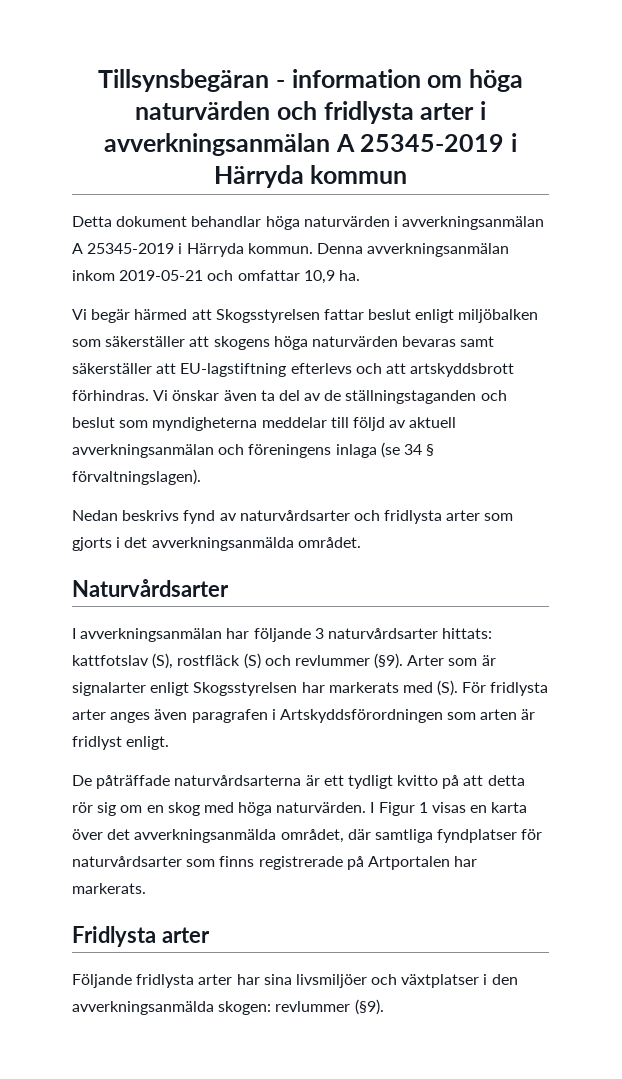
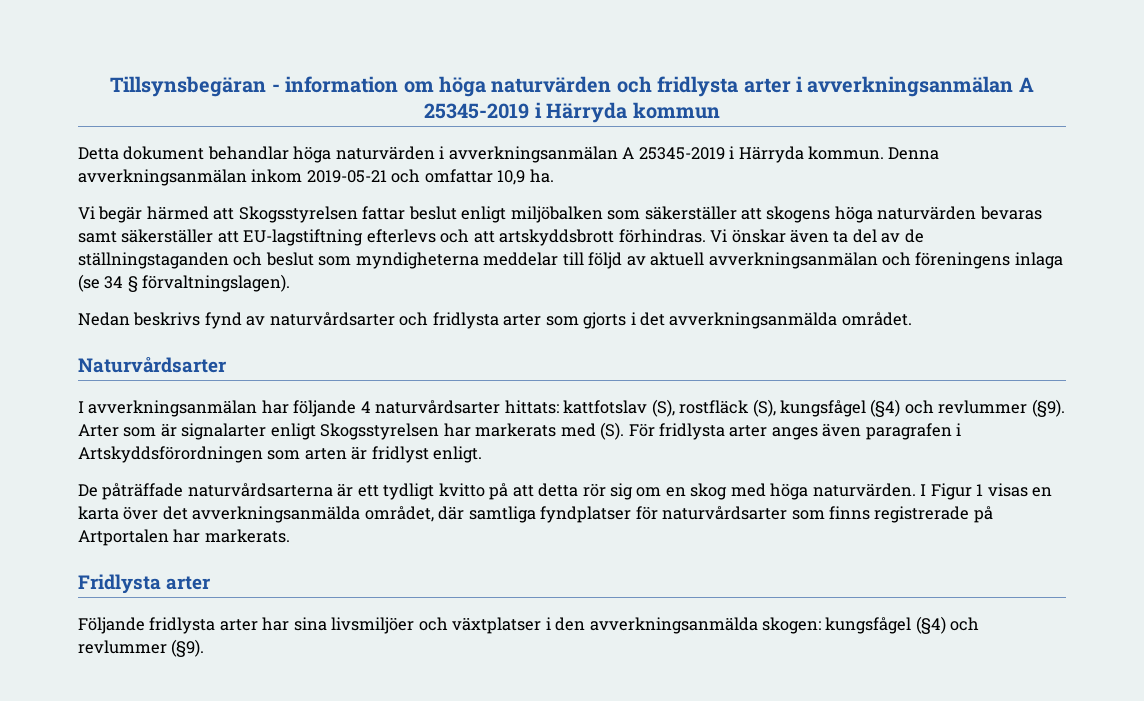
- I avverkningsanmälan har följande 3 naturvårdsarter hittats: kattfotslav (S), rostfläck (S) och revlummer (§9).
+ I avverkningsanmälan har följande 4 naturvårdsarter hittats: kattfotslav (S), rostfläck (S), kungsfågel (§4) och revlummer (§9).
- Följande fridlysta arter har sina livsmiljöer och växtplatser i den avverkningsanmälda skogen: revlummer (§9).
+ Följande fridlysta arter har sina livsmiljöer och växtplatser i den avverkningsanmälda skogen: kungsfågel (§4) och revlummer (§9).

